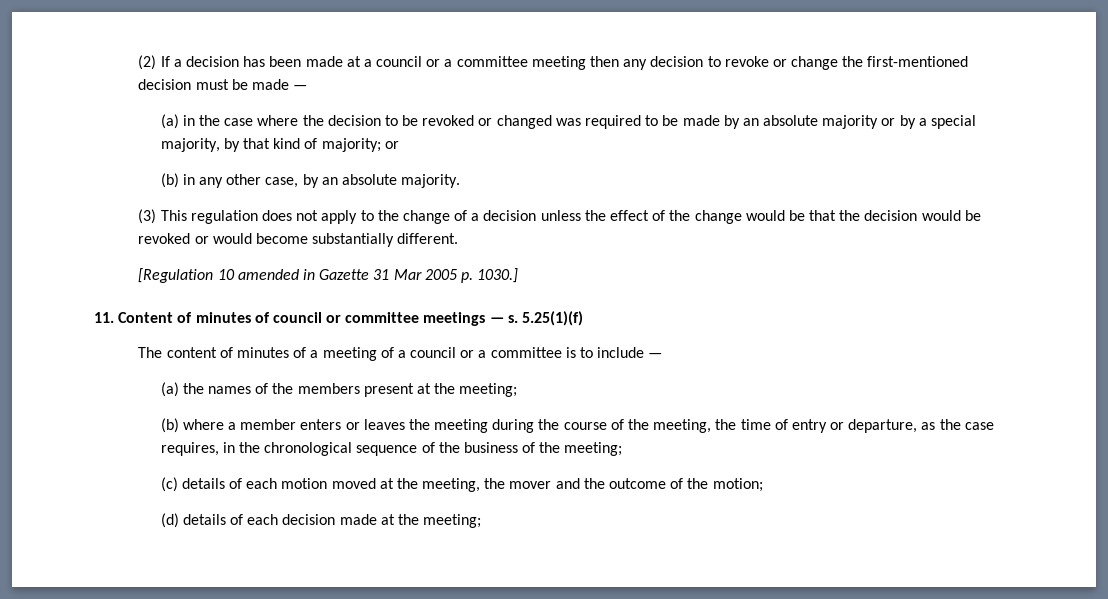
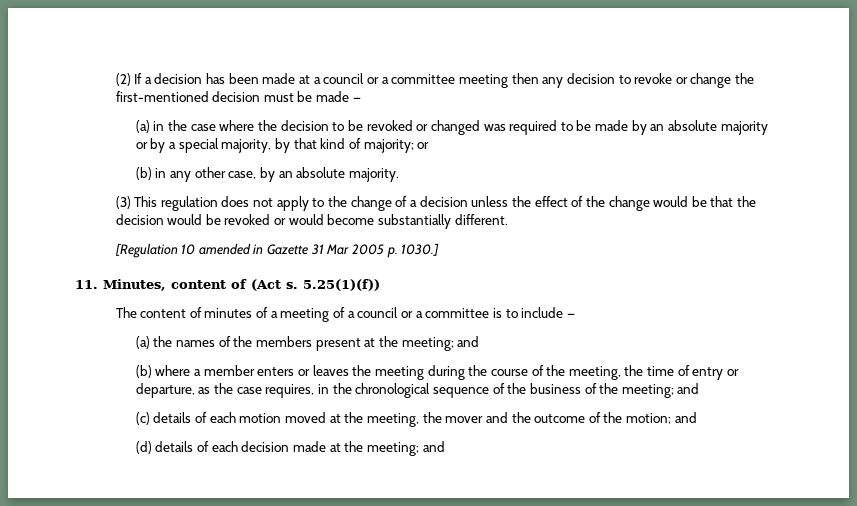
- 11. Content of minutes of council or committee meetings — s. 5.25(1)(f)
+ 11. Minutes, content of (Act s. 5.25(1)(f))
- (a) the names of the members present at the meeting;
+ (a) the names of the members present at the meeting; and
- (b) where a member enters or leaves the meeting during the course of the meeting, the time of entry or departure, as the case requires, in the chronological sequence of the business of the meeting;
+ (b) where a member enters or leaves the meeting during the course of the meeting, the time of entry or departure, as the case requires, in the chronological sequence of the business of the meeting; and
- (c) details of each motion moved at the meeting, the mover and the outcome of the motion;
+ (c) details of each motion moved at the meeting, the mover and the outcome of the motion; and
- (d) details of each decision made at the meeting;
+ (d) details of each decision made at the meeting; and

